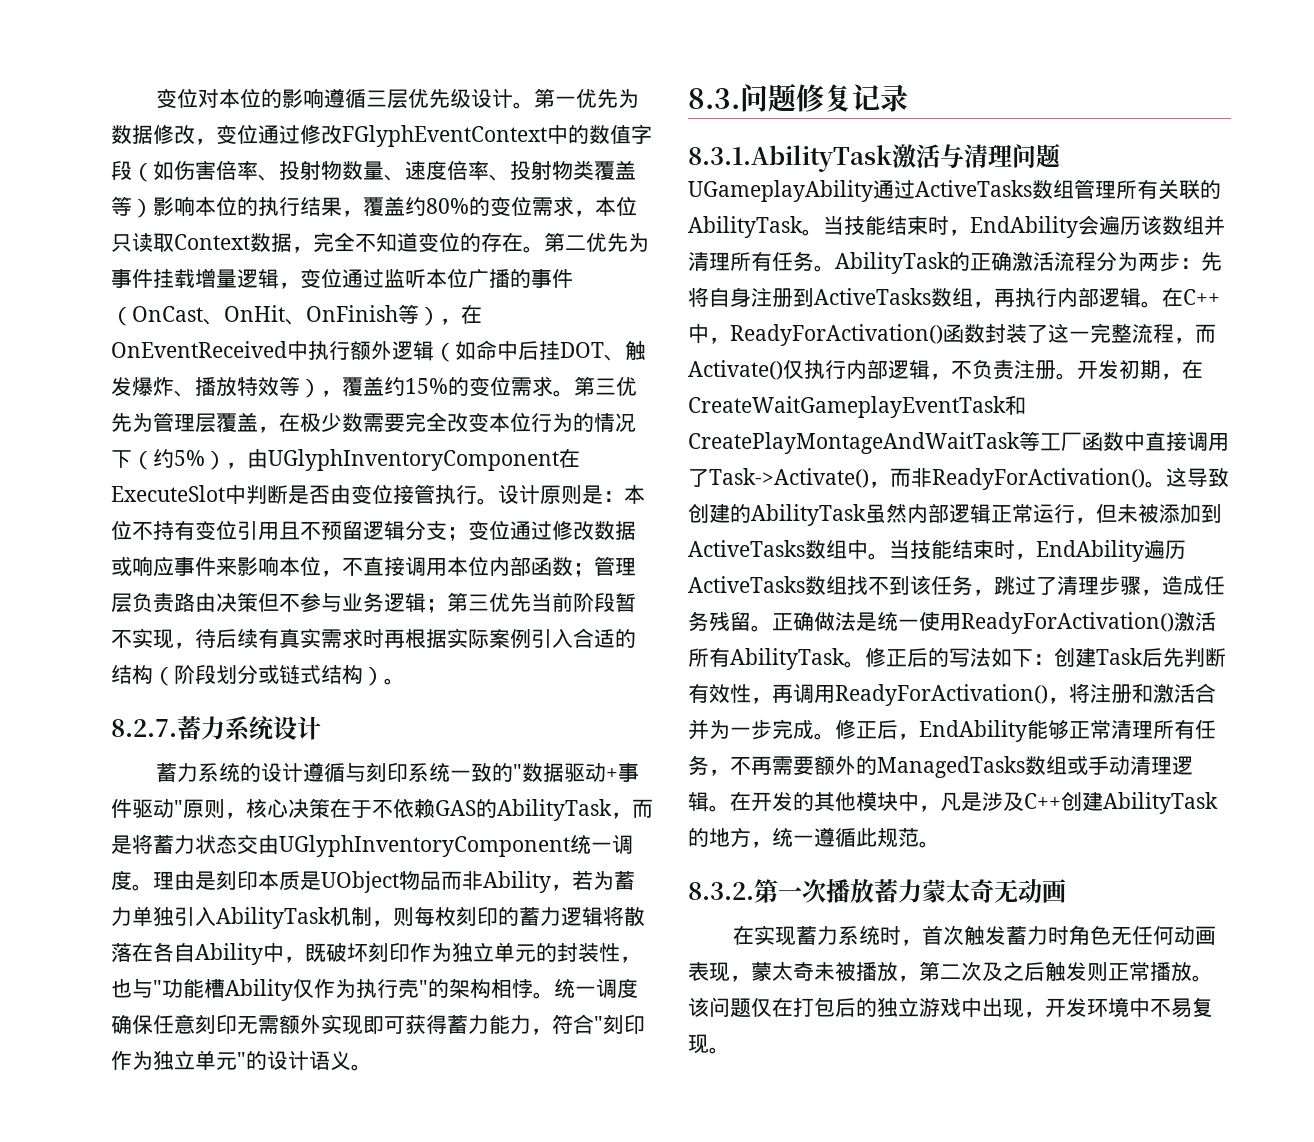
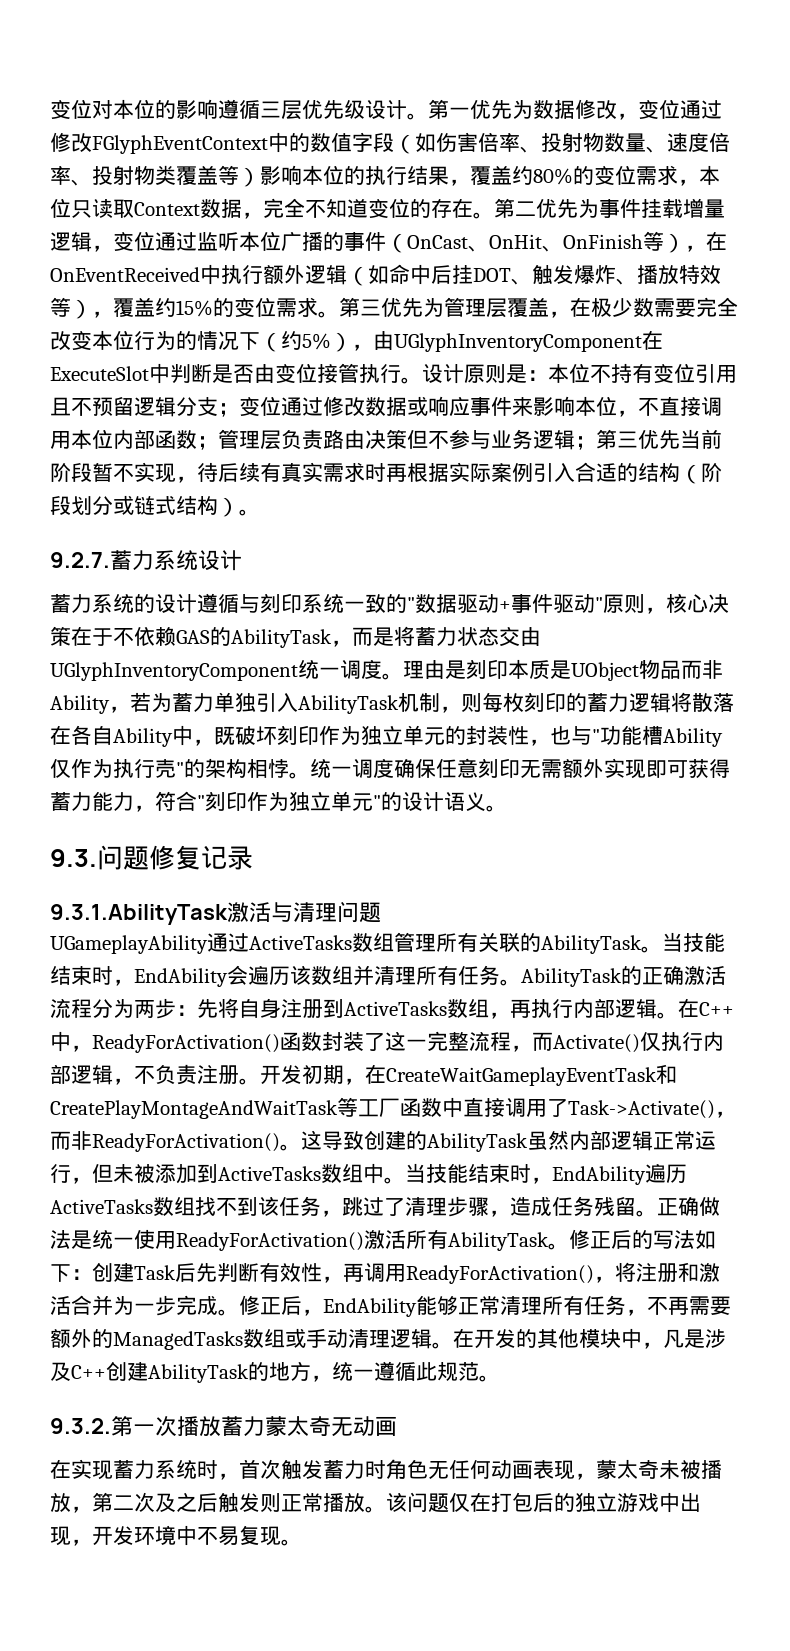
- 8.2.7.蓄力系统设计
+ 9.2.7.蓄力系统设计
- 8.3.问题修复记录
+ 9.3.问题修复记录
- 8.3.1.AbilityTask激活与清理问题
+ 9.3.1.AbilityTask激活与清理问题
- 8.3.2.第一次播放蓄力蒙太奇无动画
+ 9.3.2.第一次播放蓄力蒙太奇无动画

